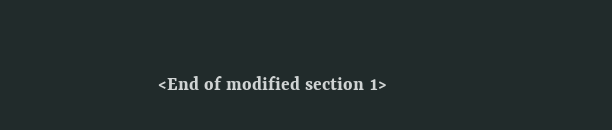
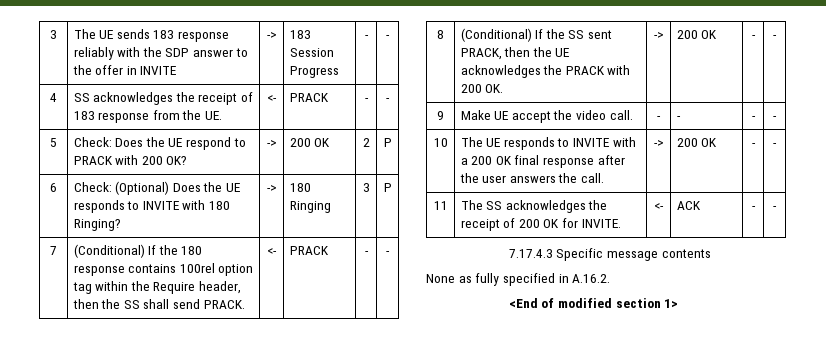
+ 3 | The UE sends 183 response reliably with the SDP answer to the offer in INVITE | -> | 183 Session Progress | - | -
+ 4 | SS acknowledges the receipt of 183 response from the UE. | <- | PRACK | - | -
+ 5 | Check: Does the UE respond to PRACK with 200 OK? | -> | 200 OK | 2 | P
+ 6 | Check: (Optional) Does the UE responds to INVITE with 180 Ringing? | -> | 180 Ringing | 3 | P
+ 7 | (Conditional) If the 180 response contains 100rel option tag within the Require header, then the SS shall send PRACK. | <- | PRACK | - | -
+ 8 | (Conditional) If the SS sent PRACK, then the UE acknowledges the PRACK with 200 OK. | -> | 200 OK | - | -
+ 9 | Make UE accept the video call. | - | - | - | -
+ 10 | The UE responds to INVITE with a 200 OK final response after the user answers the call. | -> | 200 OK | - | -
+ 11 | The SS acknowledges the receipt of 200 OK for INVITE. | <- | ACK | - | -
+ 7.17.4.3 Specific message contents
+ None as fully specified in A.16.2.

